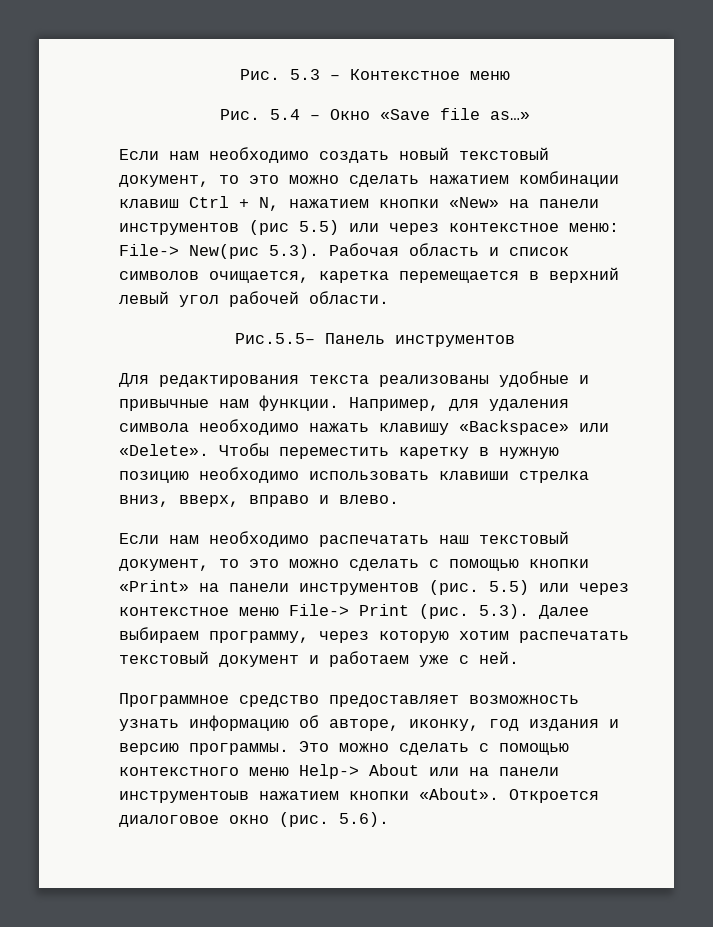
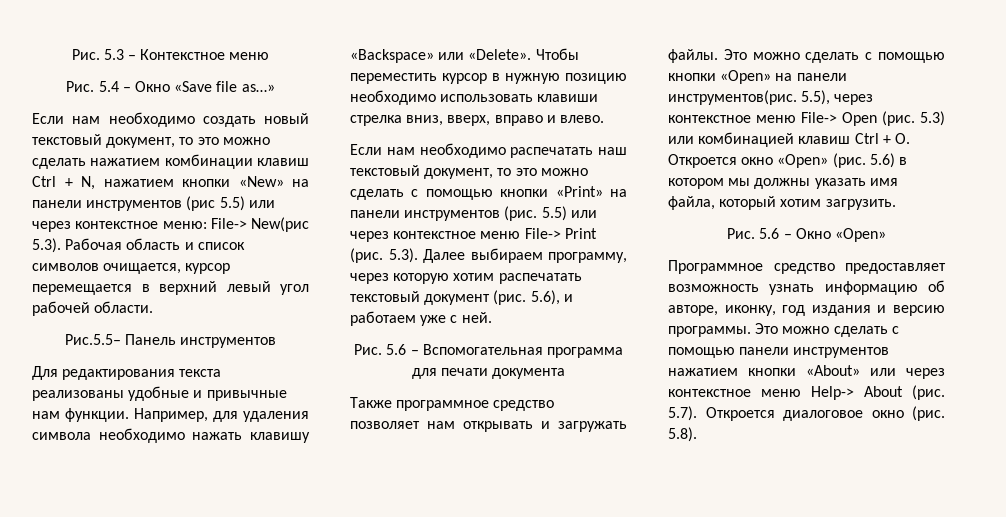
- Если нам необходимо создать новый текстовый документ, то это можно сделать нажатием комбинации клавиш Ctrl + N, нажатием кнопки «New» на панели инструментов (рис 5.5) или через контекстное меню: File-> New(рис 5.3). Рабочая область и список символов очищается, каретка перемещается в верхний левый угол рабочей области.
+ Если нам необходимо создать новый текстовый документ, то это можно сделать нажатием комбинации клавиш Ctrl + N, нажатием кнопки «New» на панели инструментов (рис 5.5) или через контекстное меню: File-> New(рис 5.3). Рабочая область и список символов очищается, курсор перемещается в верхний левый угол рабочей области.
- Чтобы переместить каретку в нужную позицию необходимо использовать клавиши стрелка вниз, вверх, вправо и влево.
+ Чтобы переместить курсор в нужную позицию необходимо использовать клавиши стрелка вниз, вверх, вправо и влево.
- 5.3). Далее выбираем программу, через которую хотим распечатать текстовый документ и работаем уже с ней.
+ 5.3). Далее выбираем программу, через которую хотим распечатать текстовый документ (рис. 5.6), и работаем уже с ней.
+ Рис. 5.6 – Вспомогательная программа для печати документа
+ Также программное средство позволяет нам открывать и загружать файлы. Это можно сделать с помощью кнопки «Open» на панели инструментов(рис. 5.5), через контекстное меню File-> Open (рис. 5.3) или комбинацией клавиш Ctrl + O. Откроется окно «Open» (рис. 5.6) в котором мы должны указать имя файла, который хотим загрузить.
+ Рис. 5.6 – Окно «Open»
- Это можно сделать с помощью контекстного меню Help-> About или на панели инструментоыв нажатием кнопки «About». Откроется диалоговое окно (рис.
+ Это можно сделать с помощью панели инструментов нажатием кнопки «About» или через контекстное меню Help-> About (рис. 5.7). Откроется диалоговое окно (рис.
- 5.6).
+ 5.8).

